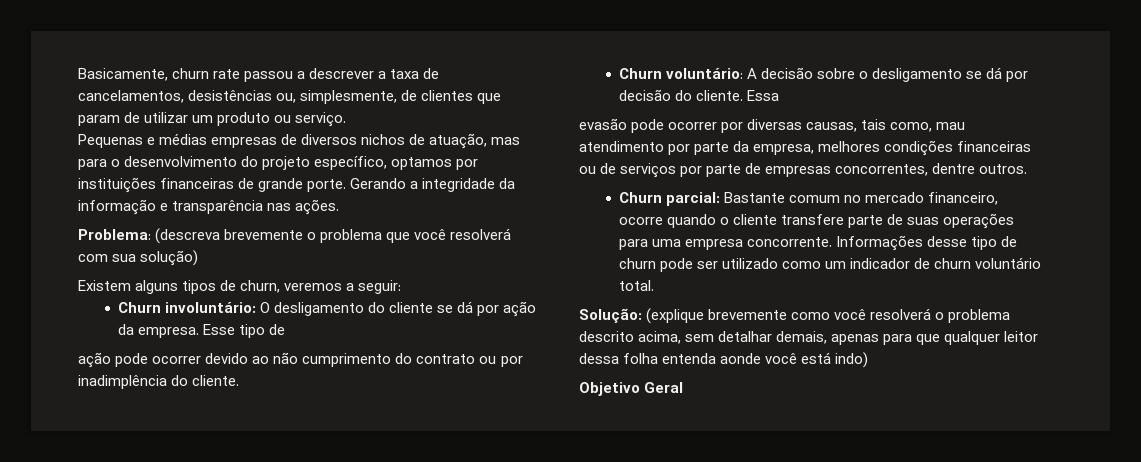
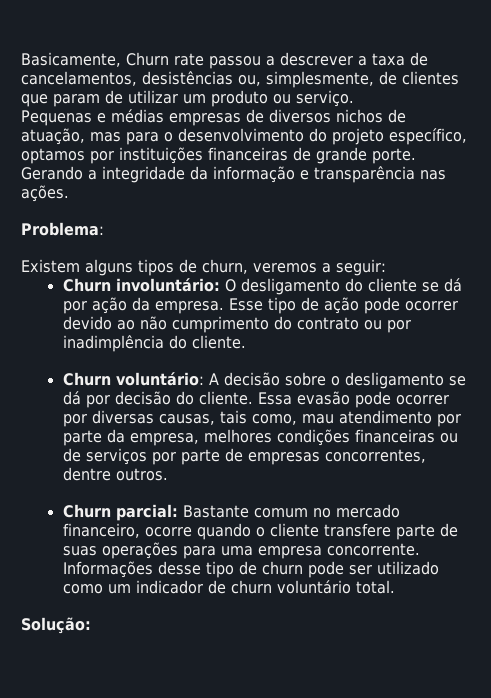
- Basicamente, churn rate passou a descrever a taxa de cancelamentos, desistências ou, simplesmente, de clientes que param de utilizar um produto ou serviço.
+ Basicamente, Churn rate passou a descrever a taxa de cancelamentos, desistências ou, simplesmente, de clientes que param de utilizar um produto ou serviço.
- Problema: (descreva brevemente o problema que você resolverá com sua solução)
+ Problema:
- Esse tipo de
- ação pode ocorrer devido ao não cumprimento do contrato ou por inadimplência do cliente.
+ Esse tipo de ação pode ocorrer devido ao não cumprimento do contrato ou por inadimplência do cliente.
- Essa
- evasão pode ocorrer por diversas causas, tais como, mau atendimento por parte da empresa, melhores condições financeiras ou de serviços por parte de empresas concorrentes, dentre outros.
+ Essa evasão pode ocorrer por diversas causas, tais como, mau atendimento por parte da empresa, melhores condições financeiras ou de serviços por parte de empresas concorrentes, dentre outros.
- Solução: (explique brevemente como você resolverá o problema descrito acima, sem detalhar demais, apenas para que qualquer leitor dessa folha entenda aonde você está indo)
- Objetivo Geral
+ Solução:

